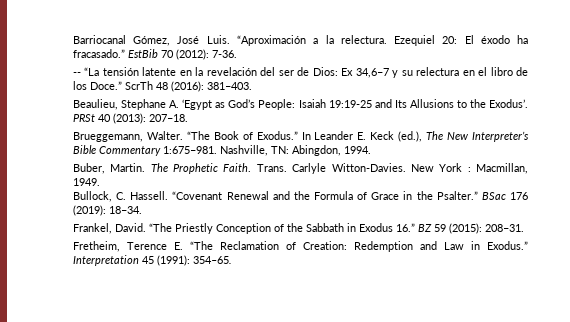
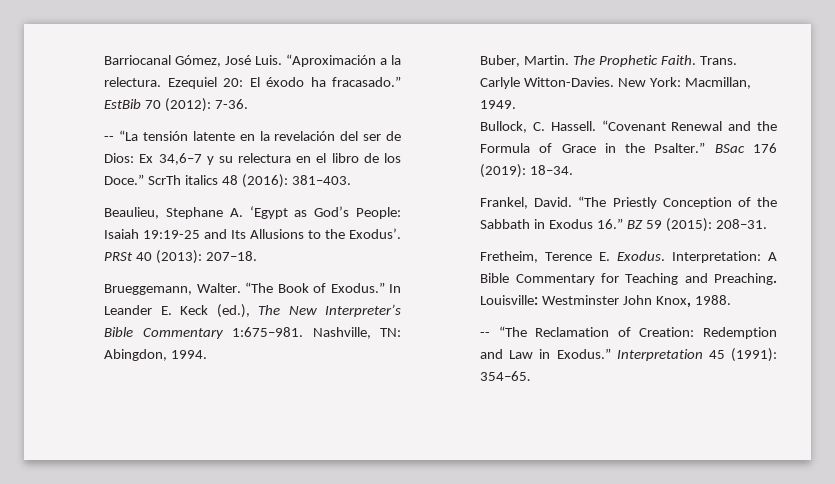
- ScrTh 48 (2016): 381–403.
+ ScrTh italics 48 (2016): 381–403.
- New York : Macmillan, 1949.
+ New York: Macmillan, 1949.
- Fretheim, Terence E. “The Reclamation of Creation: Redemption and Law in Exodus.”
+ Fretheim, Terence E. Exodus. Interpretation: A Bible Commentary for Teaching and Preaching. Louisville: Westminster John Knox, 1988.
+ -- “The Reclamation of Creation: Redemption and Law in Exodus.”

